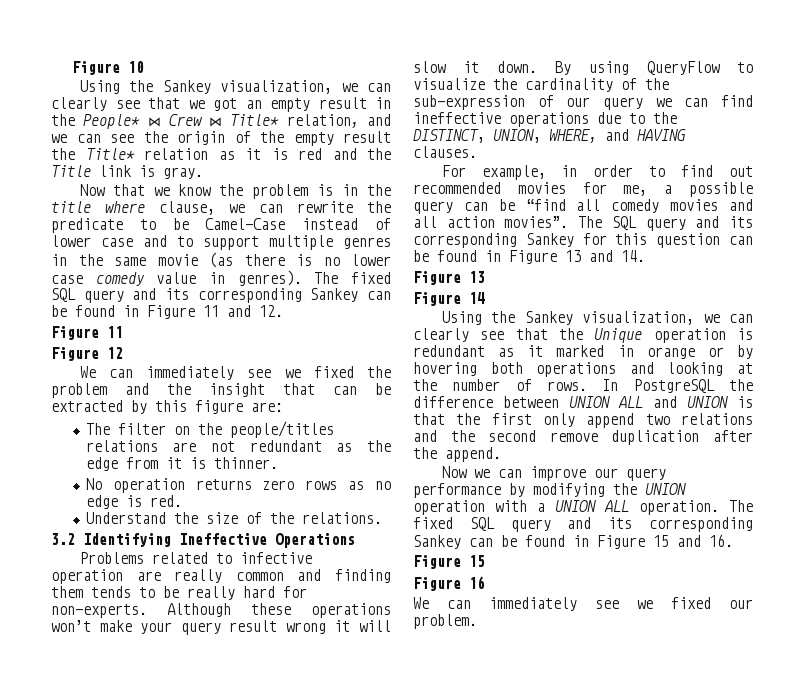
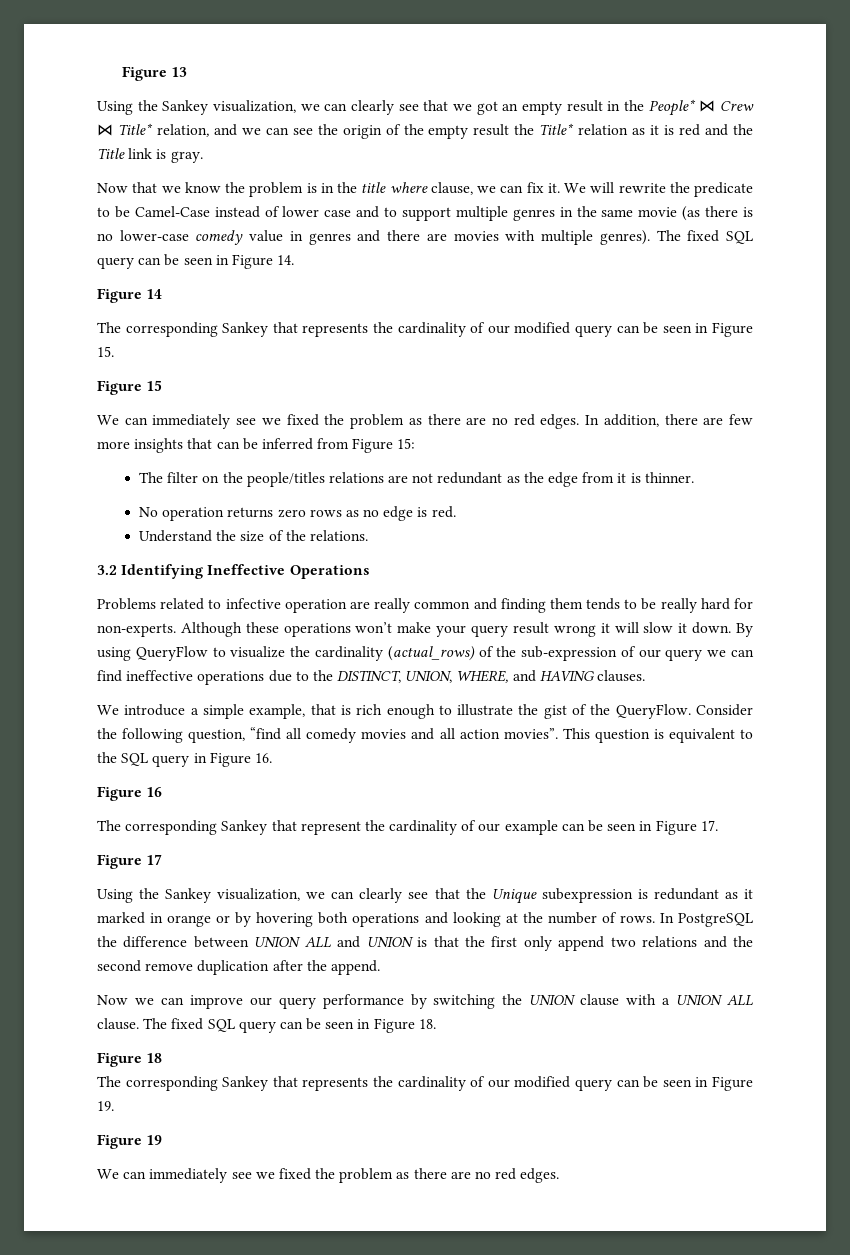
- Figure 10
+ Figure 13
- Now that we know the problem is in the title where clause, we can rewrite the predicate to be Camel-Case instead of lower case and to support multiple genres in the same movie (as there is no lower case comedy value in genres).
+ Now that we know the problem is in the title where clause, we can fix it. We will rewrite the predicate to be Camel-Case instead of lower case and to support multiple genres in the same movie (as there is no lower-case comedy value in genres and there are movies with multiple genres).
- The fixed SQL query and its corresponding Sankey can be found in Figure 11 and 12.
- Figure 11
- Figure 12
- We can immediately see we fixed the problem and the insight that can be extracted by this figure are:
+ The fixed SQL query can be seen in Figure 14.
+ Figure 14
+ The corresponding Sankey that represents the cardinality of our modified query can be seen in Figure 15.
+ Figure 15
+ We can immediately see we fixed the problem as there are no red edges. In addition, there are few more insights that can be inferred from Figure 15:
- By using QueryFlow to visualize the cardinality of the sub-expression of our query we can find ineffective operations due to the DISTINCT, UNION, WHERE, and HAVING clauses.
+ By using QueryFlow to visualize the cardinality (actual_rows) of the sub-expression of our query we can find ineffective operations due to the DISTINCT, UNION, WHERE, and HAVING clauses.
- For example, in order to find out recommended movies for me, a possible query can be “find all comedy movies and all action movies”.
+ We introduce a simple example, that is rich enough to illustrate the gist of the QueryFlow. Consider the following question, “find all comedy movies and all action movies”.
- The SQL query and its corresponding Sankey for this question can be found in Figure 13 and 14.
- Figure 13
- Figure 14
+ This question is equivalent to the SQL query in Figure 16.
+ Figure 16
+ The corresponding Sankey that represent the cardinality of our example can be seen in Figure 17.
+ Figure 17
- Using the Sankey visualization, we can clearly see that the Unique operation is redundant as it marked in orange or by hovering both operations and looking at the number of rows.
+ Using the Sankey visualization, we can clearly see that the Unique subexpression is redundant as it marked in orange or by hovering both operations and looking at the number of rows.
- Now we can improve our query performance by modifying the UNION operation with a UNION ALL operation. The fixed SQL query and its corresponding Sankey can be found in Figure 15 and 16.
- Figure 15
- Figure 16
- We can immediately see we fixed our problem.
+ Now we can improve our query performance by switching the UNION clause with a UNION ALL clause. The fixed SQL query can be seen in Figure 18.
+ Figure 18
+ The corresponding Sankey that represents the cardinality of our modified query can be seen in Figure 19.
+ Figure 19
+ We can immediately see we fixed the problem as there are no red edges.

